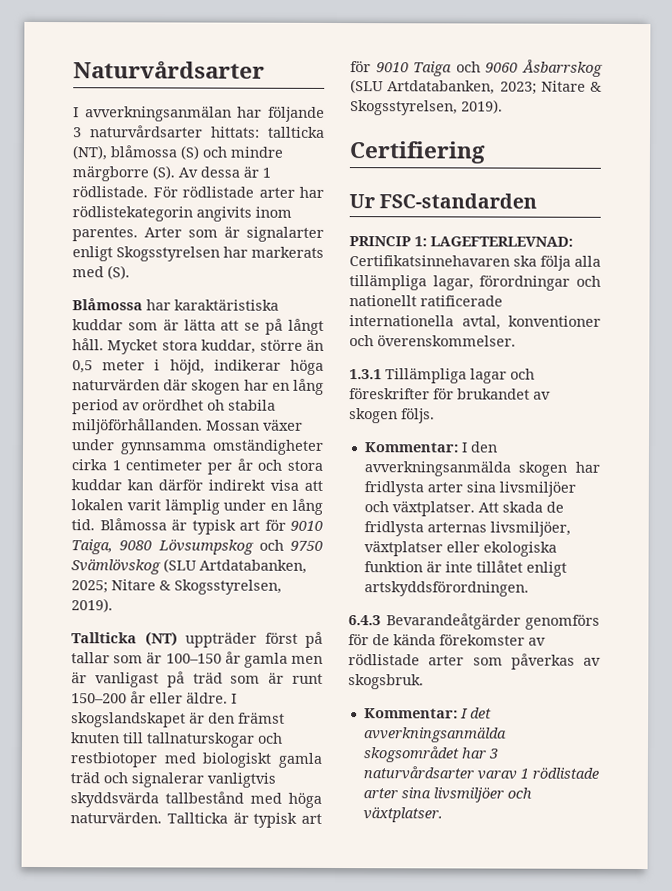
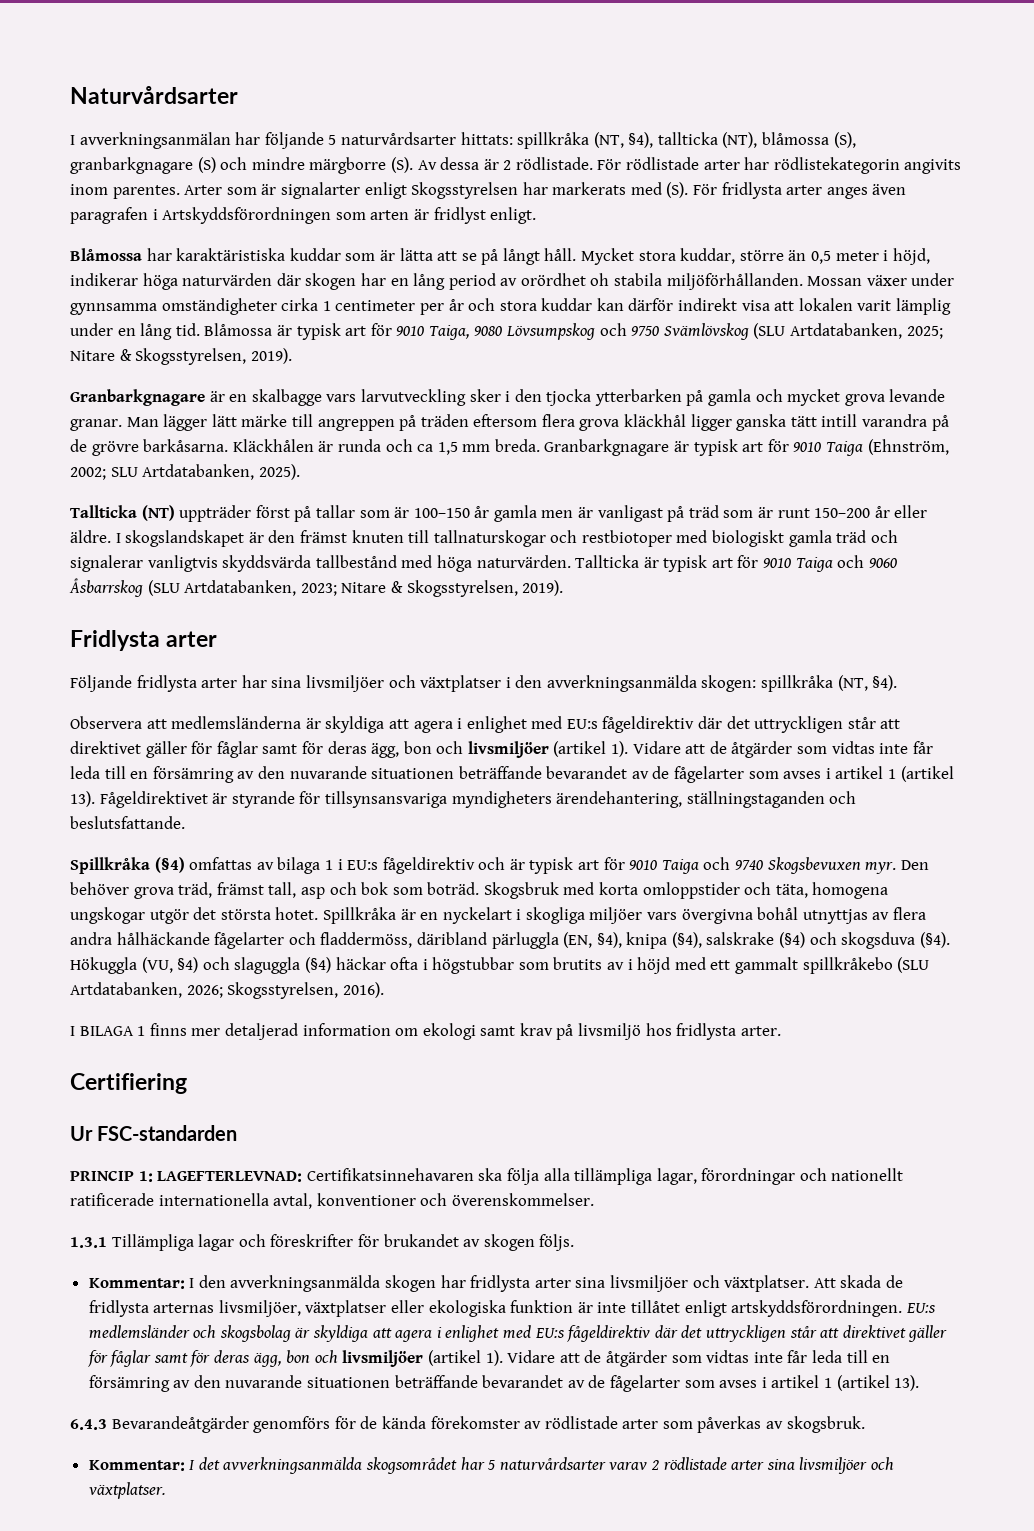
- I avverkningsanmälan har följande 3 naturvårdsarter hittats: tallticka (NT), blåmossa (S) och mindre märgborre (S). Av dessa är 1 rödlistade.
+ I avverkningsanmälan har följande 5 naturvårdsarter hittats: spillkråka (NT, §4), tallticka (NT), blåmossa (S), granbarkgnagare (S) och mindre märgborre (S). Av dessa är 2 rödlistade.
- Arter som är signalarter enligt Skogsstyrelsen har markerats med (S).
+ Arter som är signalarter enligt Skogsstyrelsen har markerats med (S). För fridlysta arter anges även paragrafen i Artskyddsförordningen som arten är fridlyst enligt.
+ Granbarkgnagare är en skalbagge vars larvutveckling sker i den tjocka ytterbarken på gamla och mycket grova levande granar. Man lägger lätt märke till angreppen på träden eftersom flera grova kläckhål ligger ganska tätt intill varandra på de grövre barkåsarna. Kläckhålen är runda och ca 1,5 mm breda. Granbarkgnagare är typisk art för 9010 Taiga (Ehnström, 2002; SLU Artdatabanken, 2025).
+ Fridlysta arter
+ Följande fridlysta arter har sina livsmiljöer och växtplatser i den avverkningsanmälda skogen: spillkråka (NT, §4).
+ Observera att medlemsländerna är skyldiga att agera i enlighet med EU:s fågeldirektiv där det uttryckligen står att direktivet gäller för fåglar samt för deras ägg, bon och livsmiljöer (artikel 1). Vidare att de åtgärder som vidtas inte får leda till en försämring av den nuvarande situationen beträffande bevarandet av de fågelarter som avses i artikel 1 (artikel 13). Fågeldirektivet är styrande för tillsynsansvariga myndigheters ärendehantering, ställningstaganden och beslutsfattande.
+ Spillkråka (§4) omfattas av bilaga 1 i EU:s fågeldirektiv och är typisk art för 9010 Taiga och 9740 Skogsbevuxen myr. Den behöver grova träd, främst tall, asp och bok som boträd. Skogsbruk med korta omloppstider och täta, homogena ungskogar utgör det största hotet. Spillkråka är en nyckelart i skogliga miljöer vars övergivna bohål utnyttjas av flera andra hålhäckande fågelarter och fladdermöss, däribland pärluggla (EN, §4), knipa (§4), salskrake (§4) och skogsduva (§4). Hökuggla (VU, §4) och slaguggla (§4) häckar ofta i högstubbar som brutits av i höjd med ett gammalt spillkråkebo (SLU Artdatabanken, 2026; Skogsstyrelsen, 2016).
+ I BILAGA 1 finns mer detaljerad information om ekologi samt krav på livsmiljö hos fridlysta arter.
+ EU:s medlemsländer och skogsbolag är skyldiga att agera i enlighet med EU:s fågeldirektiv där det uttryckligen står att direktivet gäller för fåglar samt för deras ägg, bon och livsmiljöer (artikel 1). Vidare att de åtgärder som vidtas inte får leda till en försämring av den nuvarande situationen beträffande bevarandet av de fågelarter som avses i artikel 1 (artikel 13).
- Kommentar: I det avverkningsanmälda skogsområdet har 3 naturvårdsarter varav 1 rödlistade arter sina livsmiljöer och växtplatser.
+ Kommentar: I det avverkningsanmälda skogsområdet har 5 naturvårdsarter varav 2 rödlistade arter sina livsmiljöer och växtplatser.

